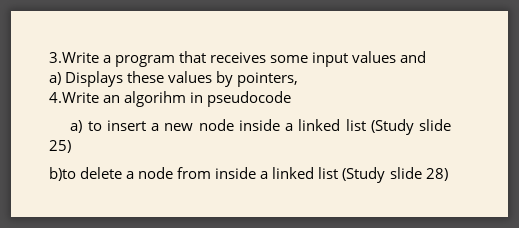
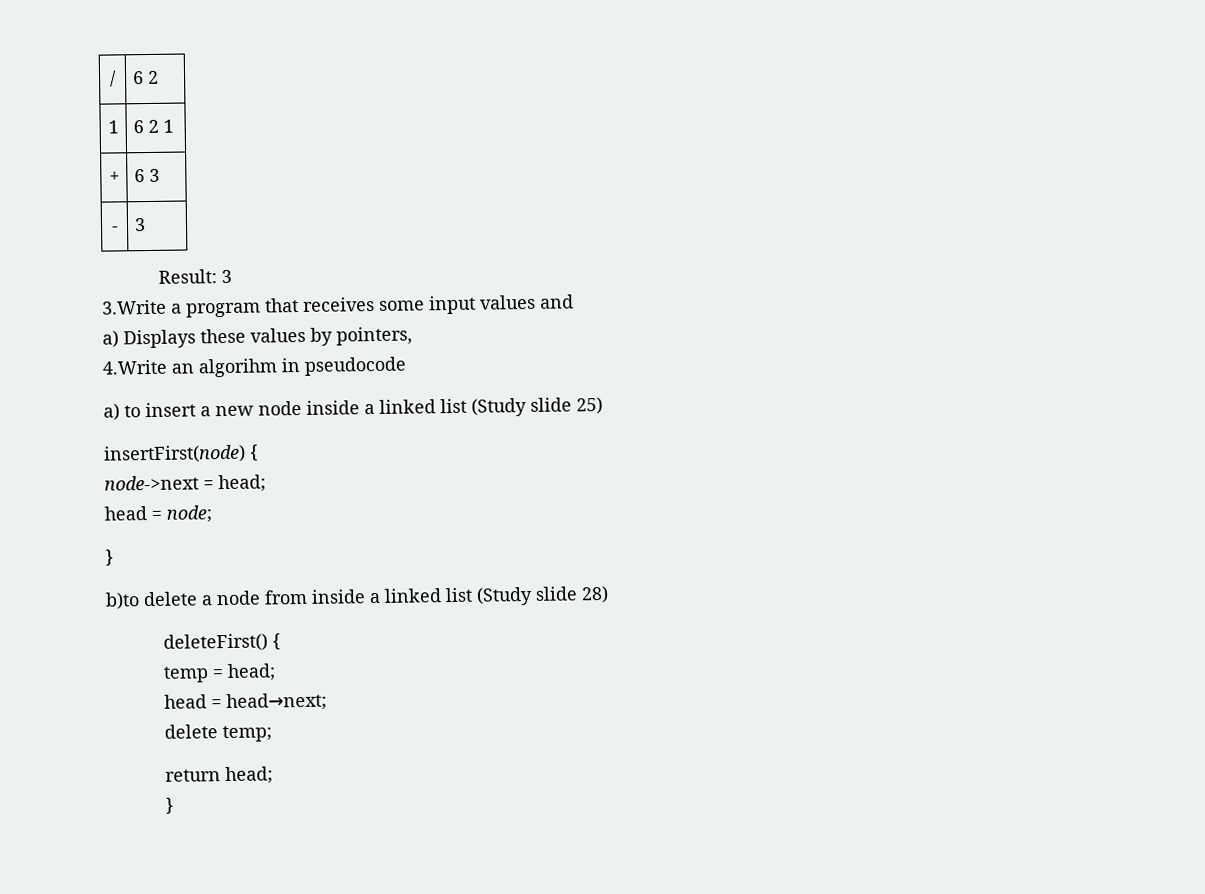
+ / | 6 2
+ 1 | 6 2 1
+ + | 6 3
+ - | 3
+ Result: 3
+ insertFirst(node) {
+ node->next = head;
+ head = node;
+ }
+ deleteFirst() {
+ temp = head;
+ head = head→next;
+ delete temp;
+ return head;
+ }

